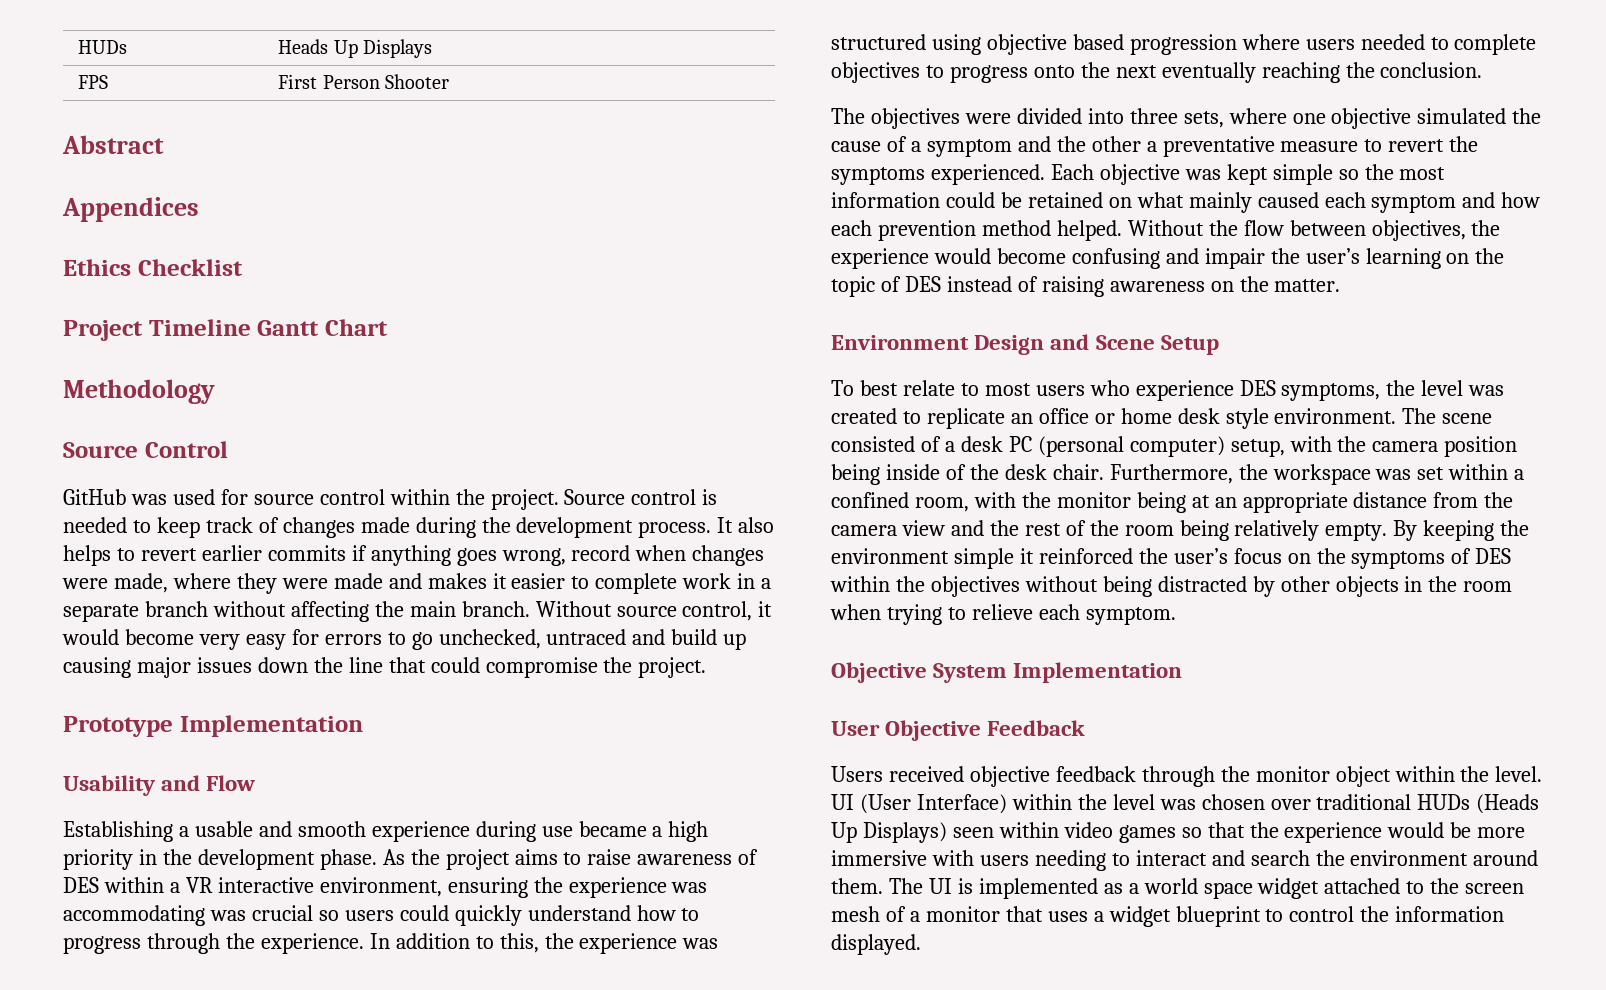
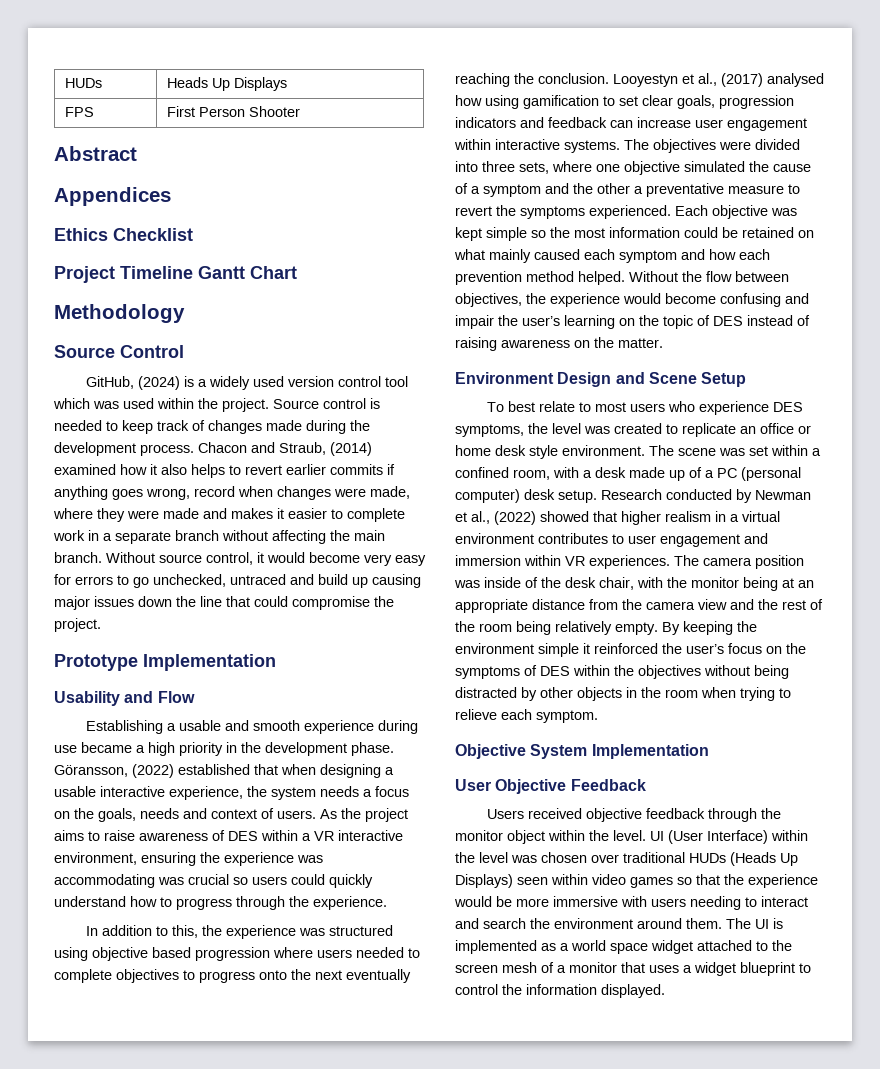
- GitHub was used for source control within the project.
+ GitHub, (2024) is a widely used version control tool which was used within the project.
- It also helps to revert earlier commits if anything goes wrong, record when changes were made, where they were made and makes it easier to complete work in a separate branch without affecting the main branch.
+ Chacon and Straub, (2014) examined how it also helps to revert earlier commits if anything goes wrong, record when changes were made, where they were made and makes it easier to complete work in a separate branch without affecting the main branch.
+ Göransson, (2022) established that when designing a usable interactive experience, the system needs a focus on the goals, needs and context of users.
- As the project aims to raise awareness of DES within a VR interactive environment, ensuring the experience was accommodating was crucial so users could quickly understand how to progress through the experience. In addition to this, the experience was structured using objective based progression where users needed to complete objectives to progress onto the next eventually reaching the conclusion.
- The objectives were divided into three sets, where one objective simulated the cause of a symptom and the other a preventative measure to revert the symptoms experienced.
+ As the project aims to raise awareness of DES within a VR interactive environment, ensuring the experience was accommodating was crucial so users could quickly understand how to progress through the experience.
+ In addition to this, the experience was structured using objective based progression where users needed to complete objectives to progress onto the next eventually reaching the conclusion. Looyestyn et al., (2017) analysed how using gamification to set clear goals, progression indicators and feedback can increase user engagement within interactive systems. The objectives were divided into three sets, where one objective simulated the cause of a symptom and the other a preventative measure to revert the symptoms experienced.
- The scene consisted of a desk PC (personal computer) setup, with the camera position being inside of the desk chair. Furthermore, the workspace was set within a confined room, with the monitor being at an appropriate distance from the camera view and the rest of the room being relatively empty.
+ The scene was set within a confined room, with a desk made up of a PC (personal computer) desk setup. Research conducted by Newman et al., (2022) showed that higher realism in a virtual environment contributes to user engagement and immersion within VR experiences. The camera position was inside of the desk chair, with the monitor being at an appropriate distance from the camera view and the rest of the room being relatively empty.

